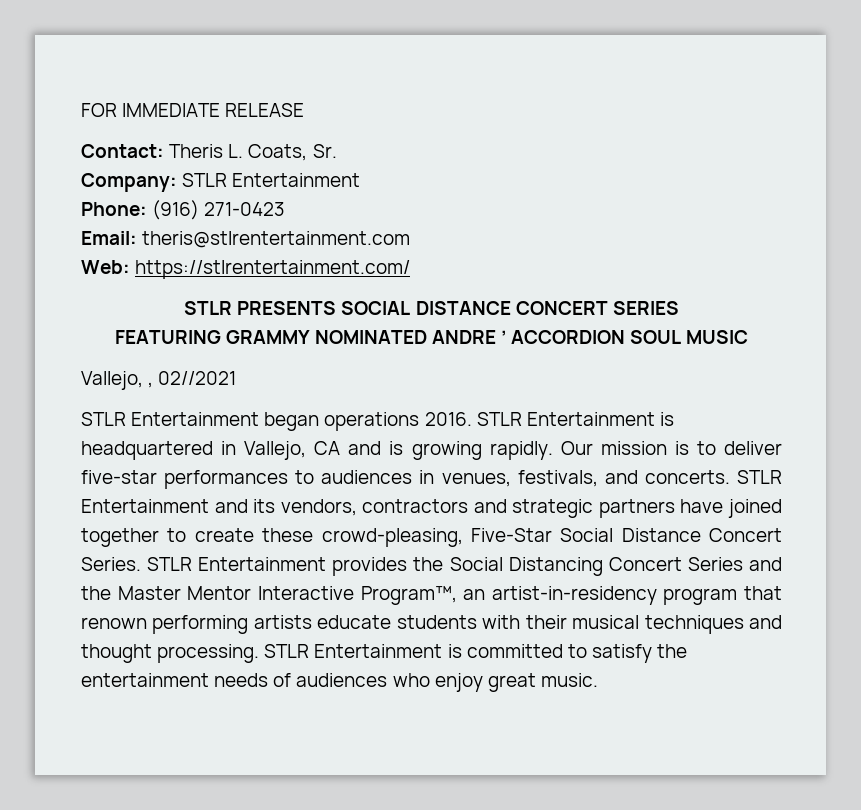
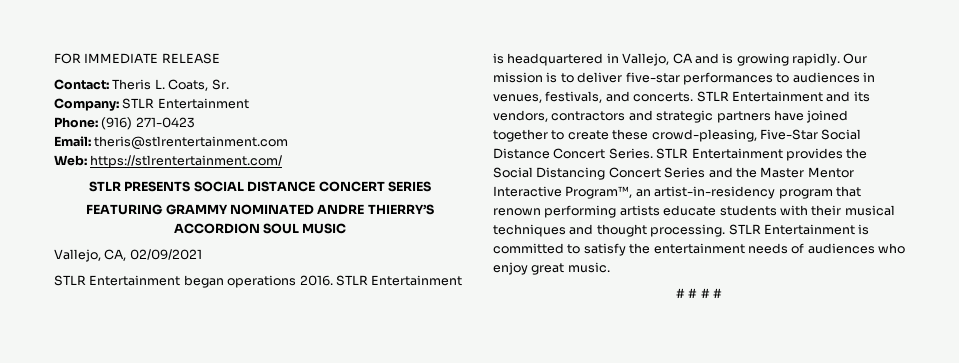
- FEATURING GRAMMY NOMINATED ANDRE ’ ACCORDION SOUL MUSIC
+ FEATURING GRAMMY NOMINATED ANDRE THIERRY’S ACCORDION SOUL MUSIC
- Vallejo, , 02//2021
+ Vallejo, CA, 02/09/2021
+ # # # #

